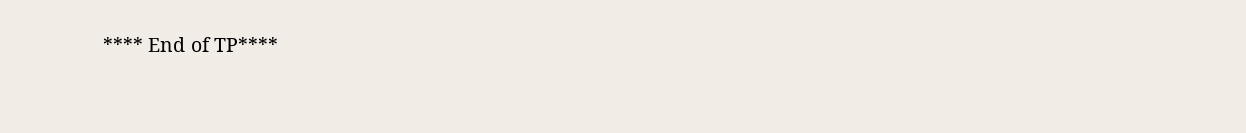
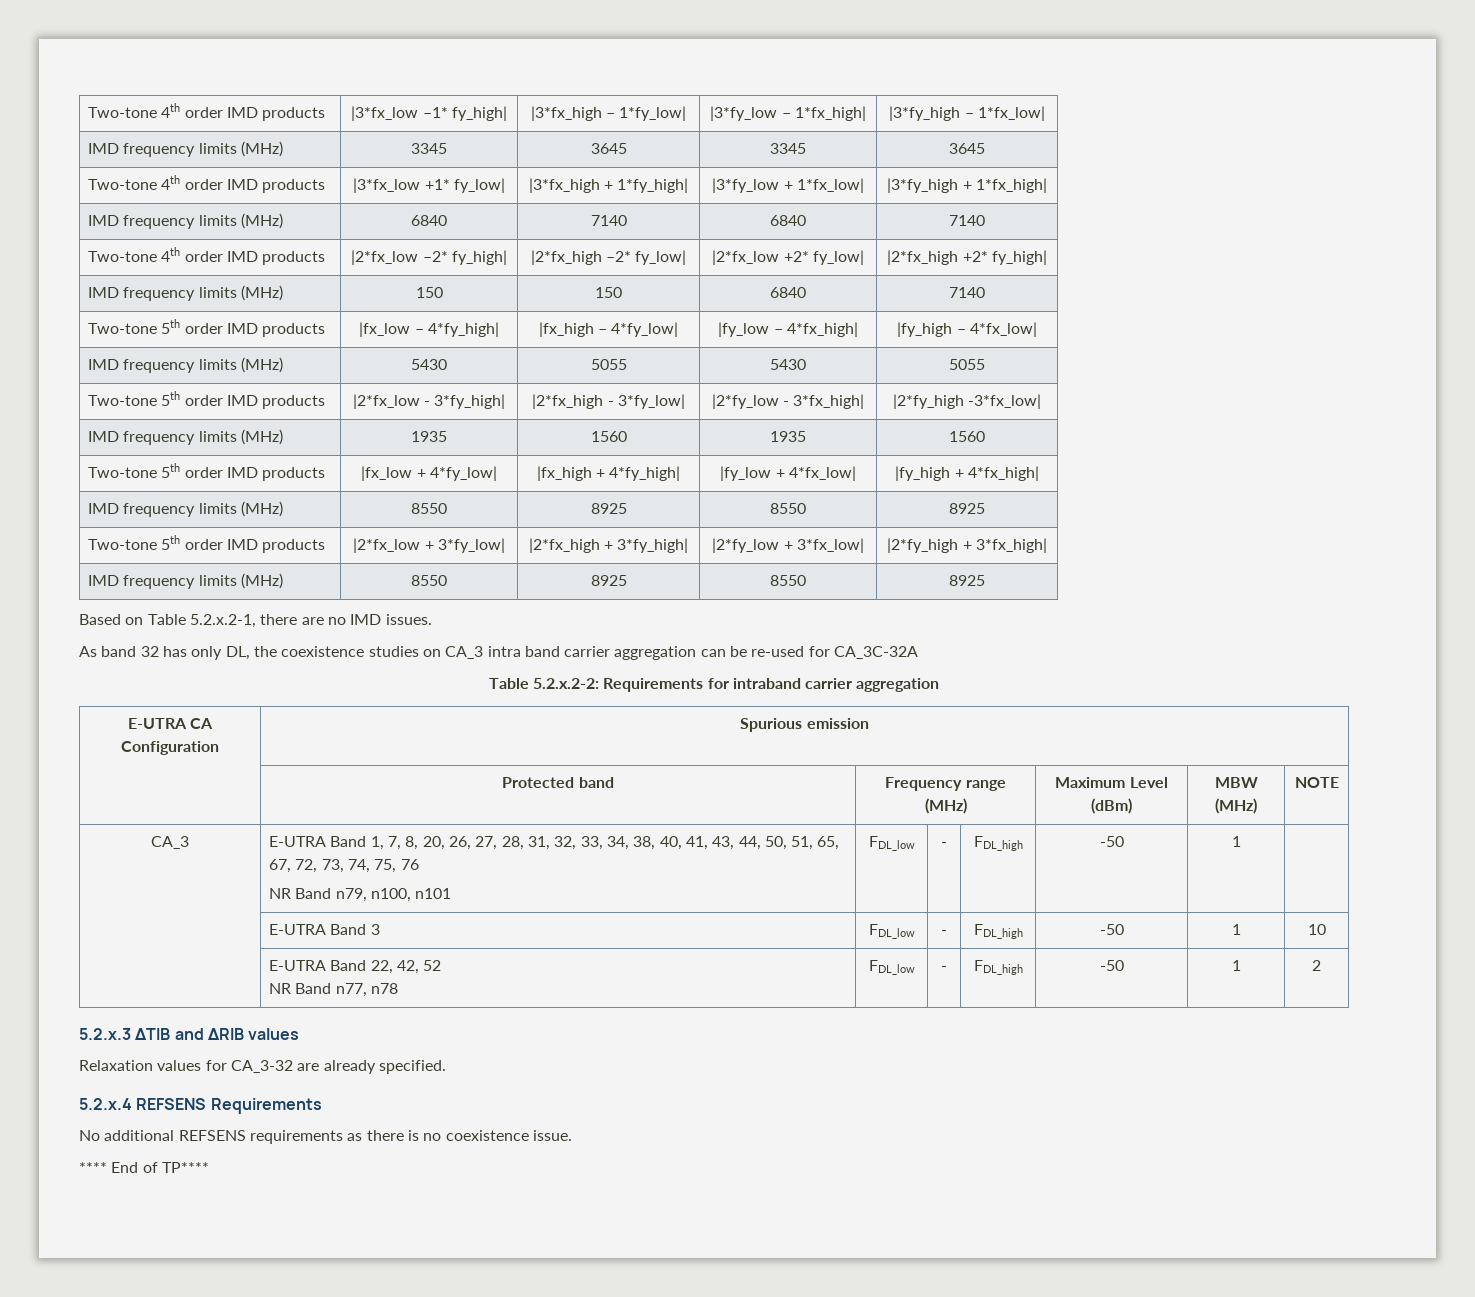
+ Two-tone 4th order IMD products | |3*fx_low –1* fy_high| | |3*fx_high – 1*fy_low| | |3*fy_low – 1*fx_high| | |3*fy_high – 1*fx_low|
+ IMD frequency limits (MHz) | 3345 | 3645 | 3345 | 3645
+ Two-tone 4th order IMD products | |3*fx_low +1* fy_low| | |3*fx_high + 1*fy_high| | |3*fy_low + 1*fx_low| | |3*fy_high + 1*fx_high|
+ IMD frequency limits (MHz) | 6840 | 7140 | 6840 | 7140
+ Two-tone 4th order IMD products | |2*fx_low –2* fy_high| | |2*fx_high –2* fy_low| | |2*fx_low +2* fy_low| | |2*fx_high +2* fy_high|
+ IMD frequency limits (MHz) | 150 | 150 | 6840 | 7140
+ Two-tone 5th order IMD products | |fx_low – 4*fy_high| | |fx_high – 4*fy_low| | |fy_low – 4*fx_high| | |fy_high – 4*fx_low|
+ IMD frequency limits (MHz) | 5430 | 5055 | 5430 | 5055
+ Two-tone 5th order IMD products | |2*fx_low - 3*fy_high| | |2*fx_high - 3*fy_low| | |2*fy_low - 3*fx_high| | |2*fy_high -3*fx_low|
+ IMD frequency limits (MHz) | 1935 | 1560 | 1935 | 1560
+ Two-tone 5th order IMD products | |fx_low + 4*fy_low| | |fx_high + 4*fy_high| | |fy_low + 4*fx_low| | |fy_high + 4*fx_high|
+ IMD frequency limits (MHz) | 8550 | 8925 | 8550 | 8925
+ Two-tone 5th order IMD products | |2*fx_low + 3*fy_low| | |2*fx_high + 3*fy_high| | |2*fy_low + 3*fx_low| | |2*fy_high + 3*fx_high|
+ IMD frequency limits (MHz) | 8550 | 8925 | 8550 | 8925
+ Based on Table 5.2.x.2-1, there are no IMD issues.
+ As band 32 has only DL, the coexistence studies on CA_3 intra band carrier aggregation can be re-used for CA_3C-32A
+ Table 5.2.x.2-2: Requirements for intraband carrier aggregation
+ E-UTRA CA Configuration | Spurious emission
+ | Protected band | Frequency range (MHz) | Maximum Level (dBm) | MBW (MHz) | NOTE
+ CA_3 | E-UTRA Band 1, 7, 8, 20, 26, 27, 28, 31, 32, 33, 34, 38, 40, 41, 43, 44, 50, 51, 65, 67, 72, 73, 74, 75, 76
+ NR Band n79, n100, n101 | FDL_low | - | FDL_high | -50 | 1 |
+ | E-UTRA Band 3 | FDL_low | - | FDL_high | -50 | 1 | 10
+ | E-UTRA Band 22, 42, 52
+ NR Band n77, n78 | FDL_low | - | FDL_high | -50 | 1 | 2
+ 5.2.x.3 ∆TIB and ∆RIB values
+ Relaxation values for CA_3-32 are already specified.
+ 5.2.x.4 REFSENS Requirements
+ No additional REFSENS requirements as there is no coexistence issue.

